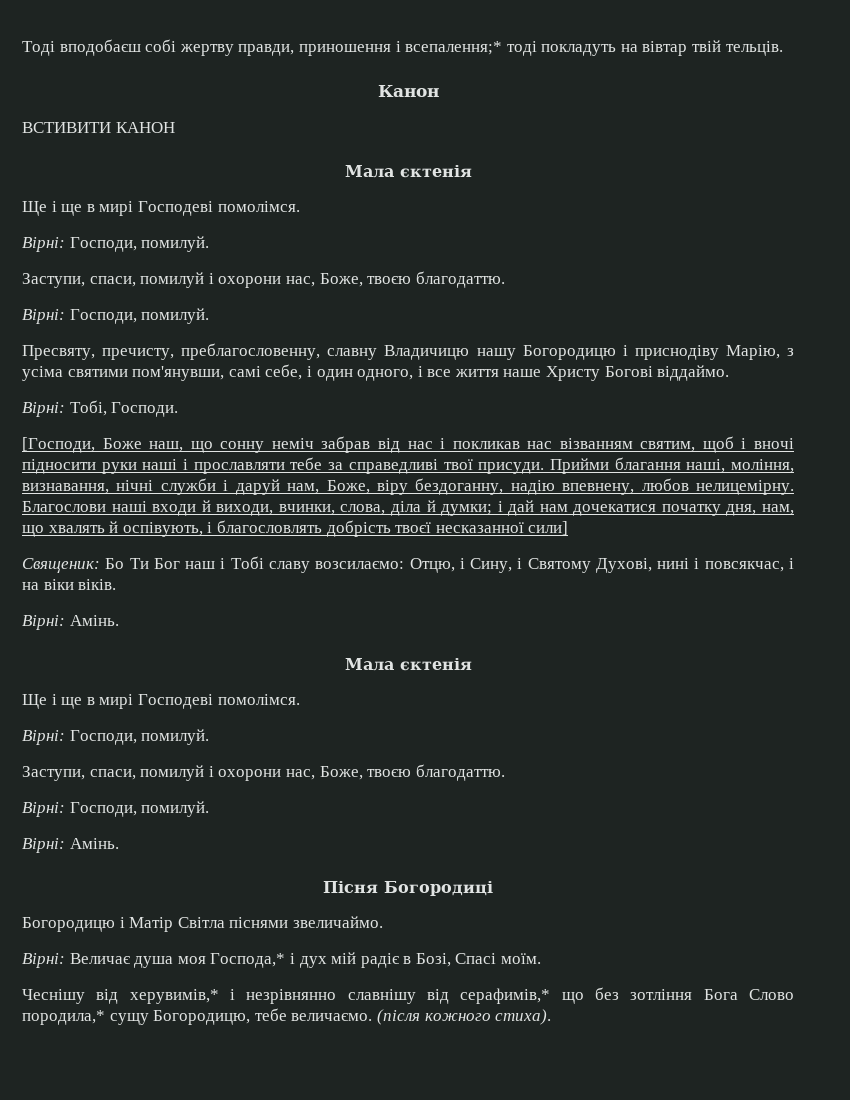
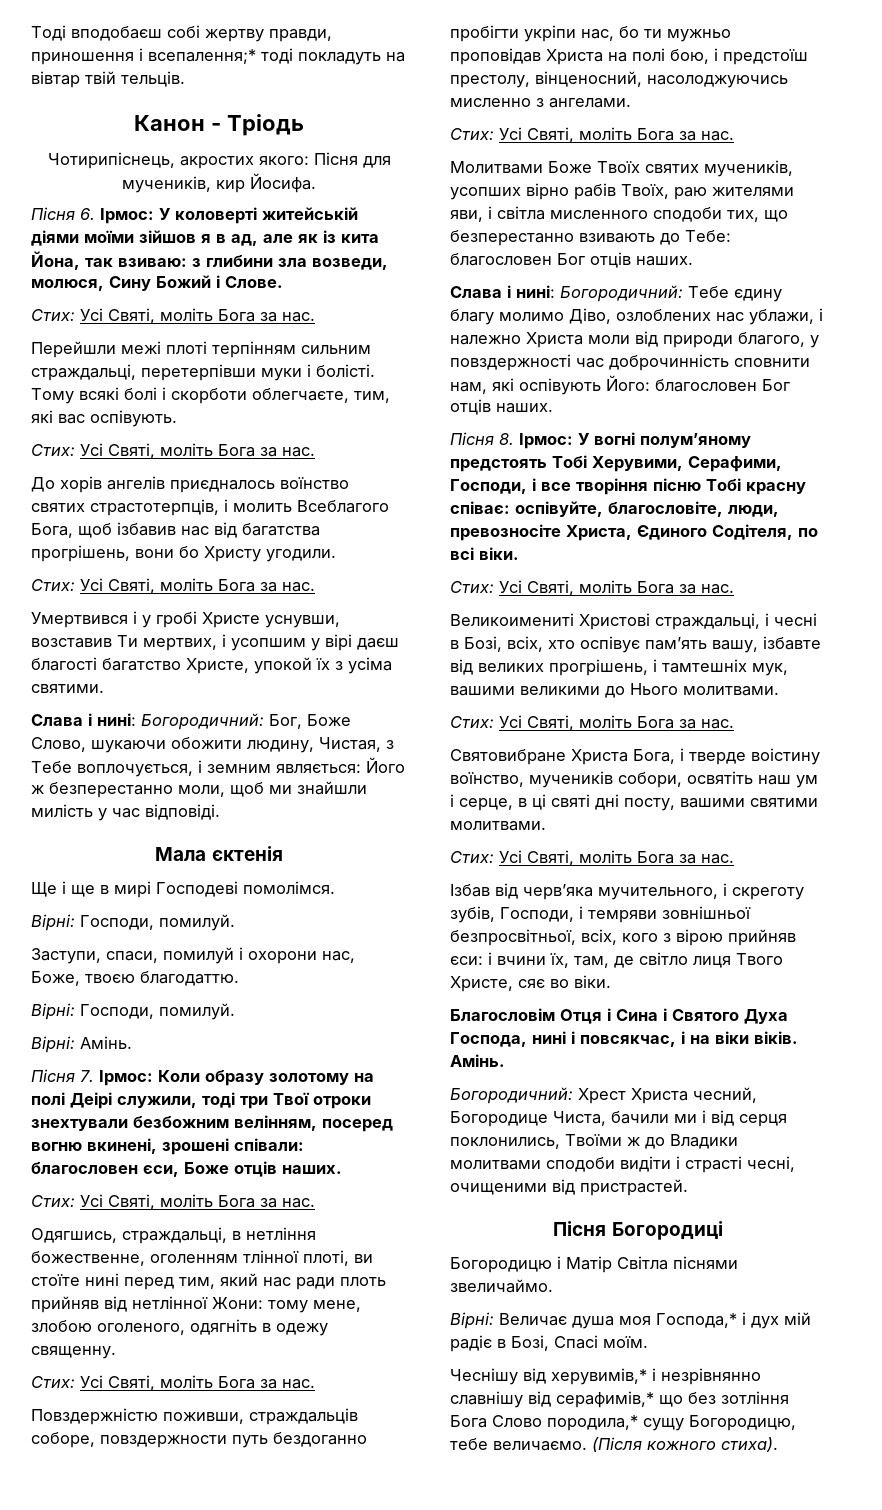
- Канон
- ВСТИВИТИ КАНОН
- Мала єктенія
- Ще і ще в мирі Господеві помолімся.
- Вірні: Господи, помилуй.
- Заступи, спаси, помилуй і охорони нас, Боже, твоєю благодаттю.
- Вірні: Господи, помилуй.
- Пресвяту, пречисту, преблагословенну, славну Владичицю нашу Богородицю і приснодіву Марію, з усіма святими пом'янувши, самі себе, і один одного, і все життя наше Христу Богові віддаймо.
- Вірні: Тобі, Господи.
- [Господи, Боже наш, що сонну неміч забрав від нас і покликав нас візванням святим, щоб і вночі підносити руки наші і прославляти тебе за справедливі твої присуди. Прийми благання наші, моління, визнавання, нічні служби і даруй нам, Боже, віру бездоганну, надію впевнену, любов нелицемірну. Благослови наші входи й виходи, вчинки, слова, діла й думки; і дай нам дочекатися початку дня, нам, що хвалять й оспівують, і благословлять добрість твоєї несказанної сили]
- Священик: Бо Ти Бог наш і Тобі славу возсилаємо: Отцю, і Сину, і Святому Духові, нині і повсякчас, і на віки віків.
- Вірні: Амінь.
+ Канон - Тріодь
+ Чотирипіснець, акростих якого: Пісня для мучеників, кир Йосифа.
+ Пісня 6. Ірмос: У коловерті житейській діями моїми зійшов я в ад, але як із кита Йона, так взиваю: з глибини зла возведи, молюся, Сину Божий і Слове.
+ Стих: Усі Святі, моліть Бога за нас.
+ Перейшли межі плоті терпінням сильним страждальці, перетерпівши муки і болісті. Тому всякі болі і скорботи облегчаєте, тим, які вас оспівують.
+ Стих: Усі Святі, моліть Бога за нас.
+ До хорів ангелів приєдналось воїнство святих страстотерпців, і молить Всеблагого Бога, щоб ізбавив нас від багатства прогрішень, вони бо Христу угодили.
+ Стих: Усі Святі, моліть Бога за нас.
+ Умертвився і у гробі Христе уснувши, возставив Ти мертвих, і усопшим у вірі даєш благості багатство Христе, упокой їх з усіма святими.
+ Слава і нині: Богородичний: Бог, Боже Слово, шукаючи обожити людину, Чистая, з Тебе воплочується, і земним являється: Його ж безперестанно моли, щоб ми знайшли милість у час відповіді.
+ Пісня 7. Ірмос: Коли образу золотому на полі Деірі служили, тоді три Твої отроки знехтували безбожним велінням, посеред вогню вкинені, зрошені співали: благословен єси, Боже отців наших.
+ Стих: Усі Святі, моліть Бога за нас.
+ Одягшись, страждальці, в нетління божественне, оголенням тлінної плоті, ви стоїте нині перед тим, який нас ради плоть прийняв від нетлінної Жони: тому мене, злобою оголеного, одягніть в одежу священну.
+ Стих: Усі Святі, моліть Бога за нас.
+ Повздержністю поживши, страждальців соборе, повздержности путь бездоганно пробігти укріпи нас, бо ти мужньо проповідав Христа на полі бою, і предстоїш престолу, вінценосний, насолоджуючись мисленно з ангелами.
+ Стих: Усі Святі, моліть Бога за нас.
+ Молитвами Боже Твоїх святих мучеників, усопших вірно рабів Твоїх, раю жителями яви, і світла мисленного сподоби тих, що безперестанно взивають до Тебе: благословен Бог отців наших.
+ Слава і нині: Богородичний: Тебе єдину благу молимо Діво, озлоблених нас ублажи, і належно Христа моли від природи благого, у повздержності час доброчинність сповнити нам, які оспівують Його: благословен Бог отців наших.
+ Пісня 8. Ірмос: У вогні полум’яному предстоять Тобі Херувими, Серафими, Господи, і все творіння пісню Тобі красну співає: оспівуйте, благословіте, люди, превозносіте Христа, Єдиного Содітеля, по всі віки.
+ Стих: Усі Святі, моліть Бога за нас.
+ Великоимениті Христові страждальці, і чесні в Бозі, всіх, хто оспівує пам’ять вашу, ізбавте від великих прогрішень, і тамтешніх мук, вашими великими до Нього молитвами.
+ Стих: Усі Святі, моліть Бога за нас.
+ Святовибране Христа Бога, і тверде воістину воїнство, мучеників собори, освятіть наш ум і серце, в ці святі дні посту, вашими святими молитвами.
+ Стих: Усі Святі, моліть Бога за нас.
+ Ізбав від черв’яка мучительного, і скреготу зубів, Господи, і темряви зовнішньої безпросвітньої, всіх, кого з вірою прийняв єси: і вчини їх, там, де світло лиця Твого Христе, сяє во віки.
+ Благословім Отця і Сина і Святого Духа Господа, нині і повсякчас, і на віки віків. Амінь.
+ Богородичний: Хрест Христа чесний, Богородице Чиста, бачили ми і від серця поклонились, Твоїми ж до Владики молитвами сподоби видіти і страсті чесні, очищеними від пристрастей.
- (після кожного стиха).
+ (Після кожного стиха).

